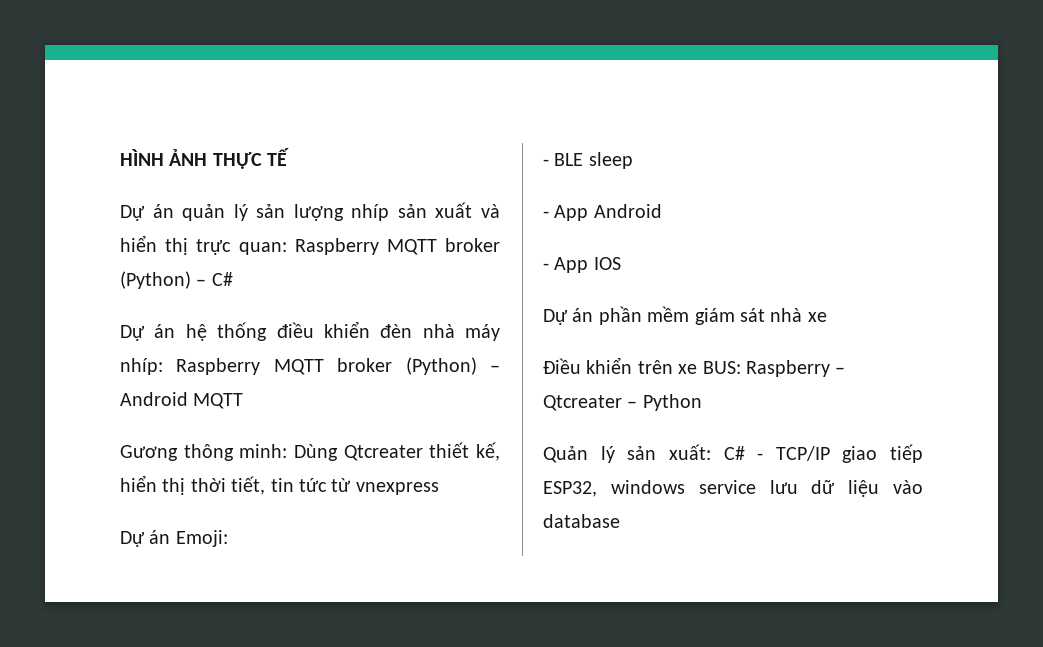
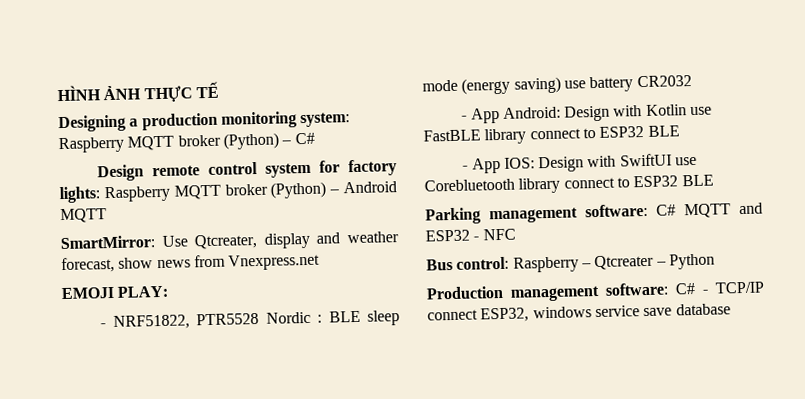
- Dự án quản lý sản lượng nhíp sản xuất và hiển thị trực quan: Raspberry MQTT broker (Python) – C#
+ Designing a production monitoring system: Raspberry MQTT broker (Python) – C#
- Dự án hệ thống điều khiển đèn nhà máy nhíp: Raspberry MQTT broker (Python) – Android MQTT
+ Design remote control system for factory lights: Raspberry MQTT broker (Python) – Android MQTT
- Gương thông minh: Dùng Qtcreater thiết kế, hiển thị thời tiết, tin tức từ vnexpress
- Dự án Emoji:
- - BLE sleep
- - App Android
- - App IOS
- Dự án phần mềm giám sát nhà xe
- Điều khiển trên xe BUS: Raspberry – Qtcreater – Python
+ SmartMirror: Use Qtcreater, display and weather forecast, show news from Vnexpress.net
+ EMOJI PLAY:
+ - NRF51822, PTR5528 Nordic : BLE sleep mode (energy saving) use battery CR2032
+ - App Android: Design with Kotlin use FastBLE library connect to ESP32 BLE
+ - App IOS: Design with SwiftUI use Corebluetooth library connect to ESP32 BLE
+ Parking management software: C# MQTT and ESP32 - NFC
+ Bus control: Raspberry – Qtcreater – Python
- Quản lý sản xuất: C# - TCP/IP giao tiếp ESP32, windows service lưu dữ liệu vào database
+ Production management software: C# - TCP/IP connect ESP32, windows service save database

